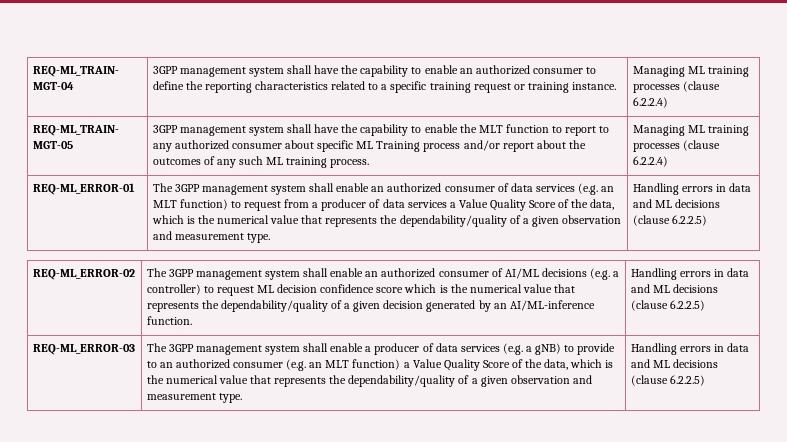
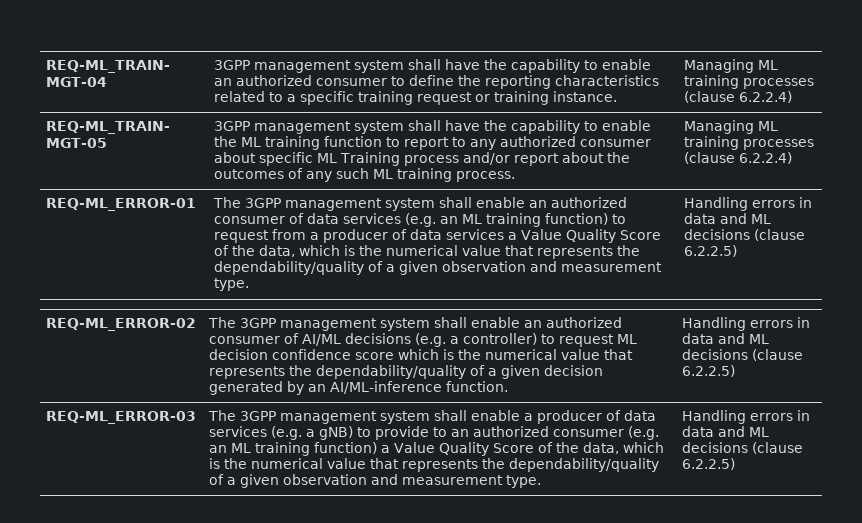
- 3GPP management system shall have the capability to enable the MLT function to report to any authorized consumer about specific ML Training process and/or report about the outcomes of any such ML training process.
+ 3GPP management system shall have the capability to enable the ML training function to report to any authorized consumer about specific ML Training process and/or report about the outcomes of any such ML training process.
- The 3GPP management system shall enable an authorized consumer of data services (e.g. an MLT function) to request from a producer of data services a Value Quality Score of the data, which is the numerical value that represents the dependability/quality of a given observation and measurement type.
+ The 3GPP management system shall enable an authorized consumer of data services (e.g. an ML training function) to request from a producer of data services a Value Quality Score of the data, which is the numerical value that represents the dependability/quality of a given observation and measurement type.
- The 3GPP management system shall enable a producer of data services (e.g. a gNB) to provide to an authorized consumer (e.g. an MLT function) a Value Quality Score of the data, which is the numerical value that represents the dependability/quality of a given observation and measurement type.
+ The 3GPP management system shall enable a producer of data services (e.g. a gNB) to provide to an authorized consumer (e.g. an ML training function) a Value Quality Score of the data, which is the numerical value that represents the dependability/quality of a given observation and measurement type.

